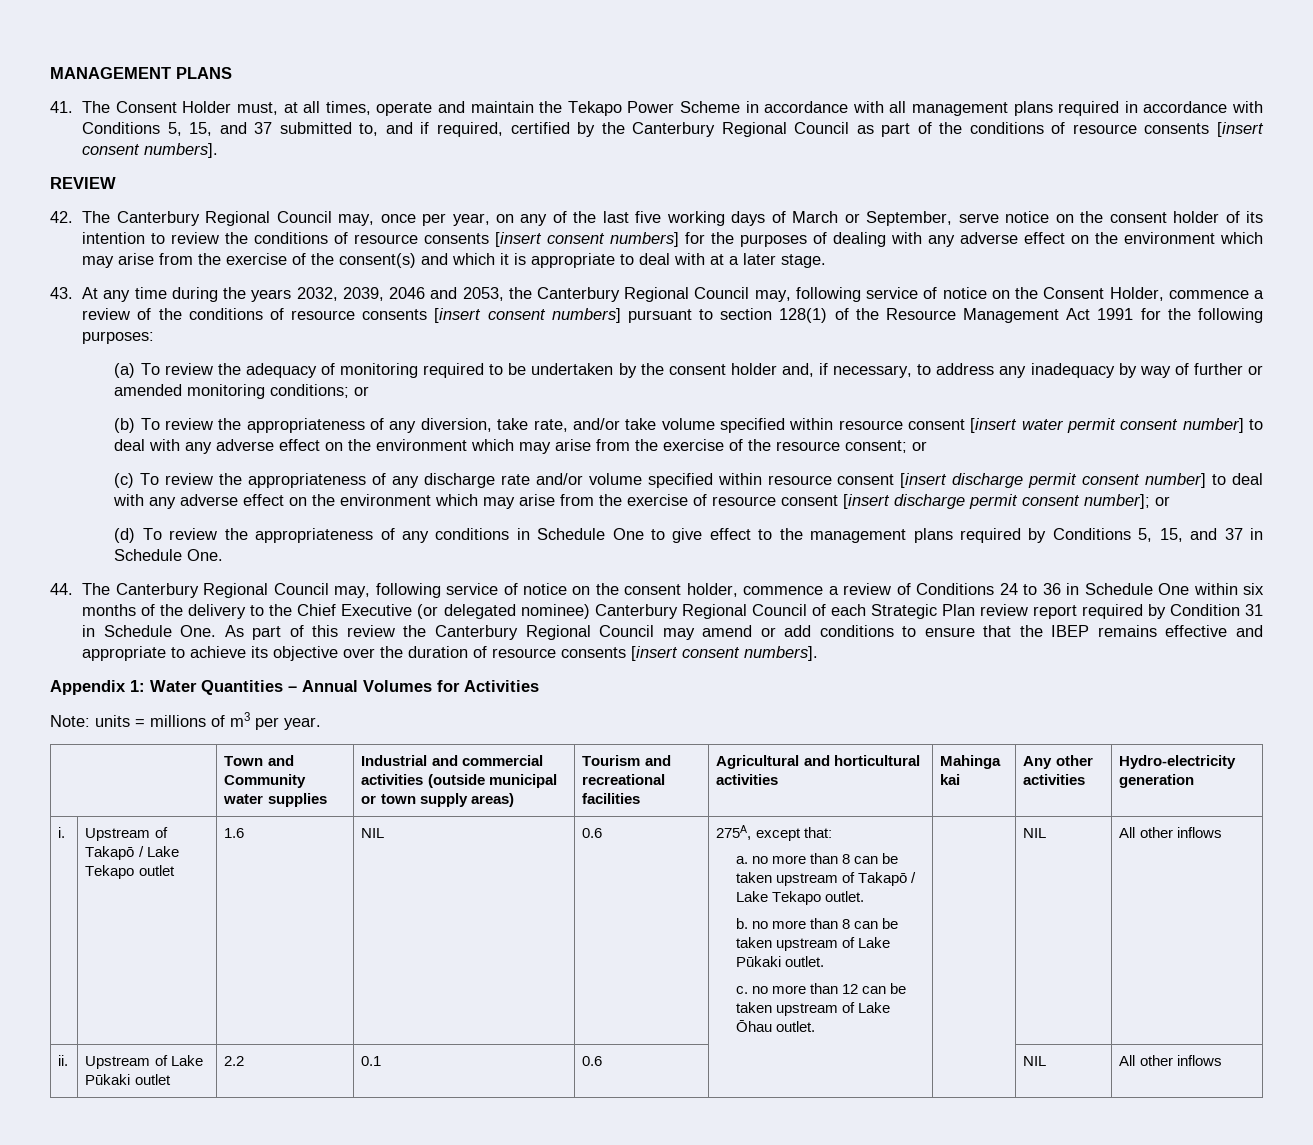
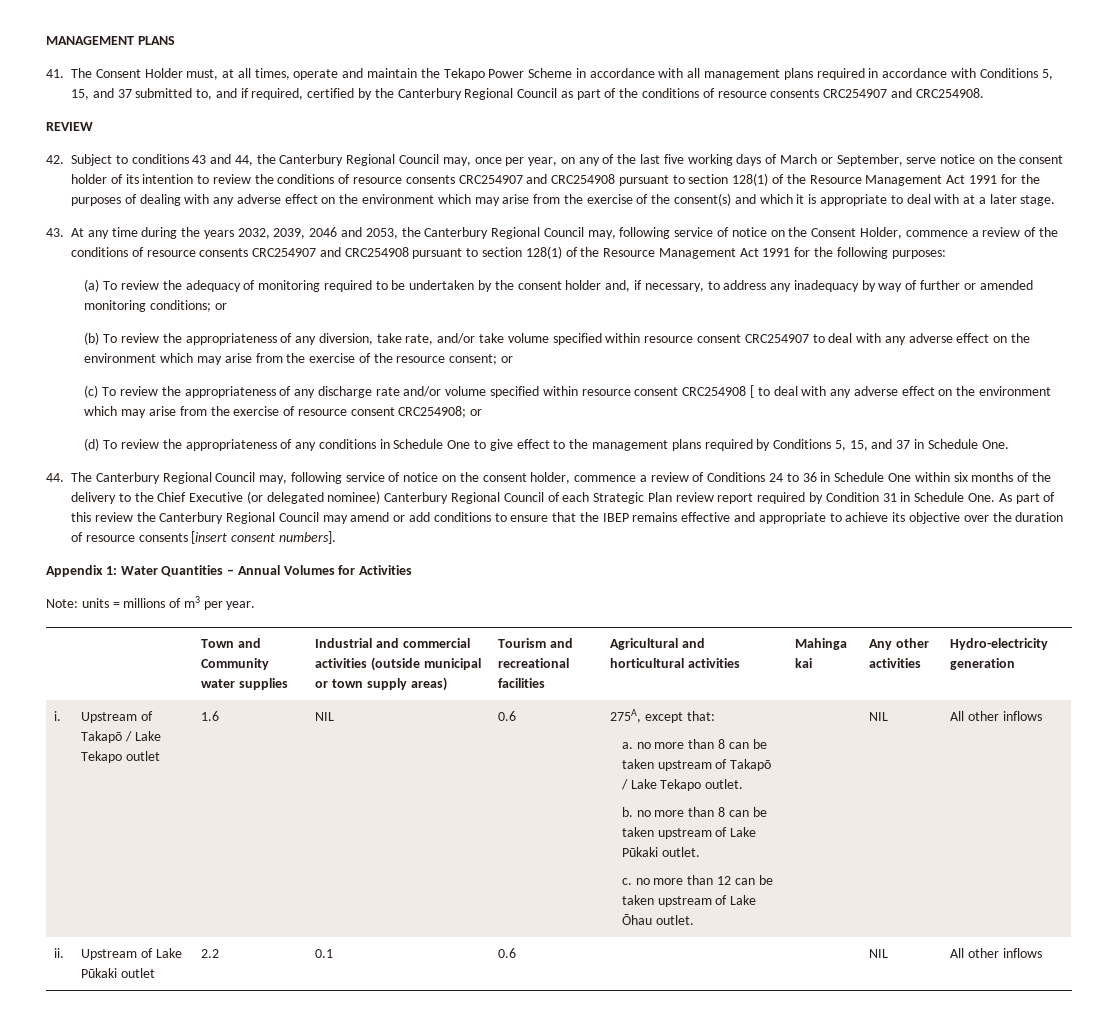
- 41. The Consent Holder must, at all times, operate and maintain the Tekapo Power Scheme in accordance with all management plans required in accordance with Conditions 5, 15, and 37 submitted to, and if required, certified by the Canterbury Regional Council as part of the conditions of resource consents [insert consent numbers].
+ 41. The Consent Holder must, at all times, operate and maintain the Tekapo Power Scheme in accordance with all management plans required in accordance with Conditions 5, 15, and 37 submitted to, and if required, certified by the Canterbury Regional Council as part of the conditions of resource consents CRC254907 and CRC254908.
- 42. The Canterbury Regional Council may, once per year, on any of the last five working days of March or September, serve notice on the consent holder of its intention to review the conditions of resource consents [insert consent numbers] for the purposes of dealing with any adverse effect on the environment which may arise from the exercise of the consent(s) and which it is appropriate to deal with at a later stage.
+ 42. Subject to conditions 43 and 44, the Canterbury Regional Council may, once per year, on any of the last five working days of March or September, serve notice on the consent holder of its intention to review the conditions of resource consents CRC254907 and CRC254908 pursuant to section 128(1) of the Resource Management Act 1991 for the purposes of dealing with any adverse effect on the environment which may arise from the exercise of the consent(s) and which it is appropriate to deal with at a later stage.
- 43. At any time during the years 2032, 2039, 2046 and 2053, the Canterbury Regional Council may, following service of notice on the Consent Holder, commence a review of the conditions of resource consents [insert consent numbers] pursuant to section 128(1) of the Resource Management Act 1991 for the following purposes:
+ 43. At any time during the years 2032, 2039, 2046 and 2053, the Canterbury Regional Council may, following service of notice on the Consent Holder, commence a review of the conditions of resource consents CRC254907 and CRC254908 pursuant to section 128(1) of the Resource Management Act 1991 for the following purposes:
- (b) To review the appropriateness of any diversion, take rate, and/or take volume specified within resource consent [insert water permit consent number] to deal with any adverse effect on the environment which may arise from the exercise of the resource consent; or
+ (b) To review the appropriateness of any diversion, take rate, and/or take volume specified within resource consent CRC254907 to deal with any adverse effect on the environment which may arise from the exercise of the resource consent; or
- (c) To review the appropriateness of any discharge rate and/or volume specified within resource consent [insert discharge permit consent number] to deal with any adverse effect on the environment which may arise from the exercise of resource consent [insert discharge permit consent number]; or
+ (c) To review the appropriateness of any discharge rate and/or volume specified within resource consent CRC254908 [ to deal with any adverse effect on the environment which may arise from the exercise of resource consent CRC254908; or

